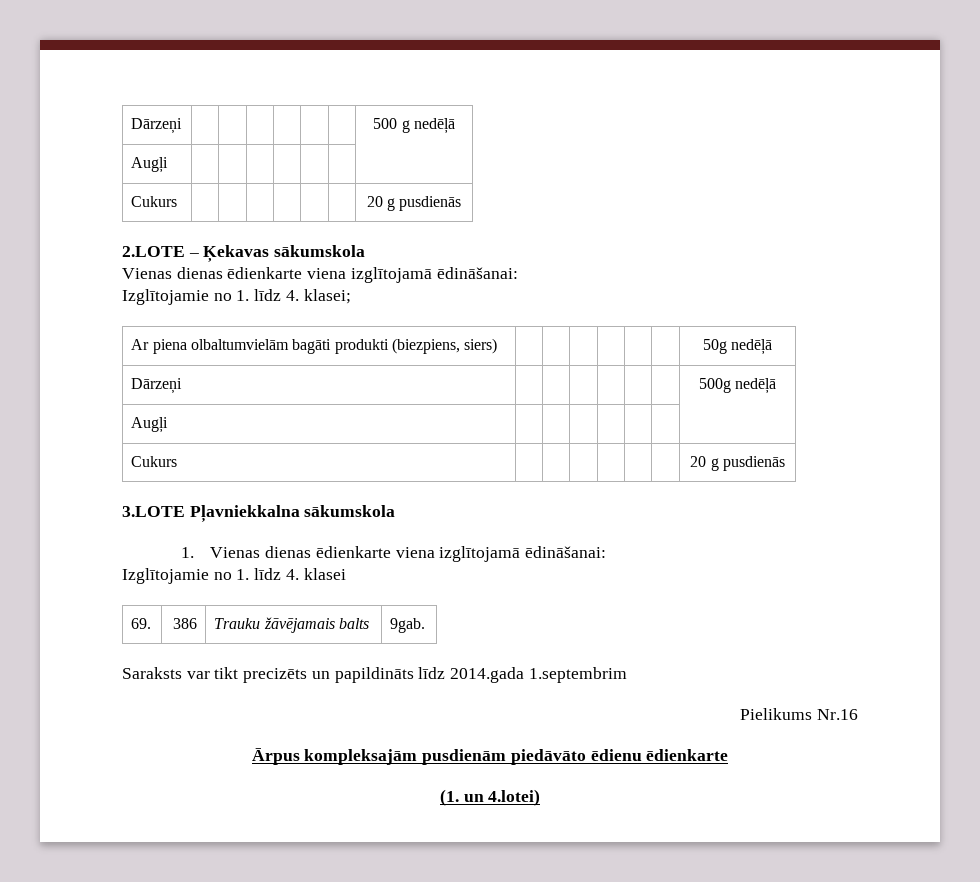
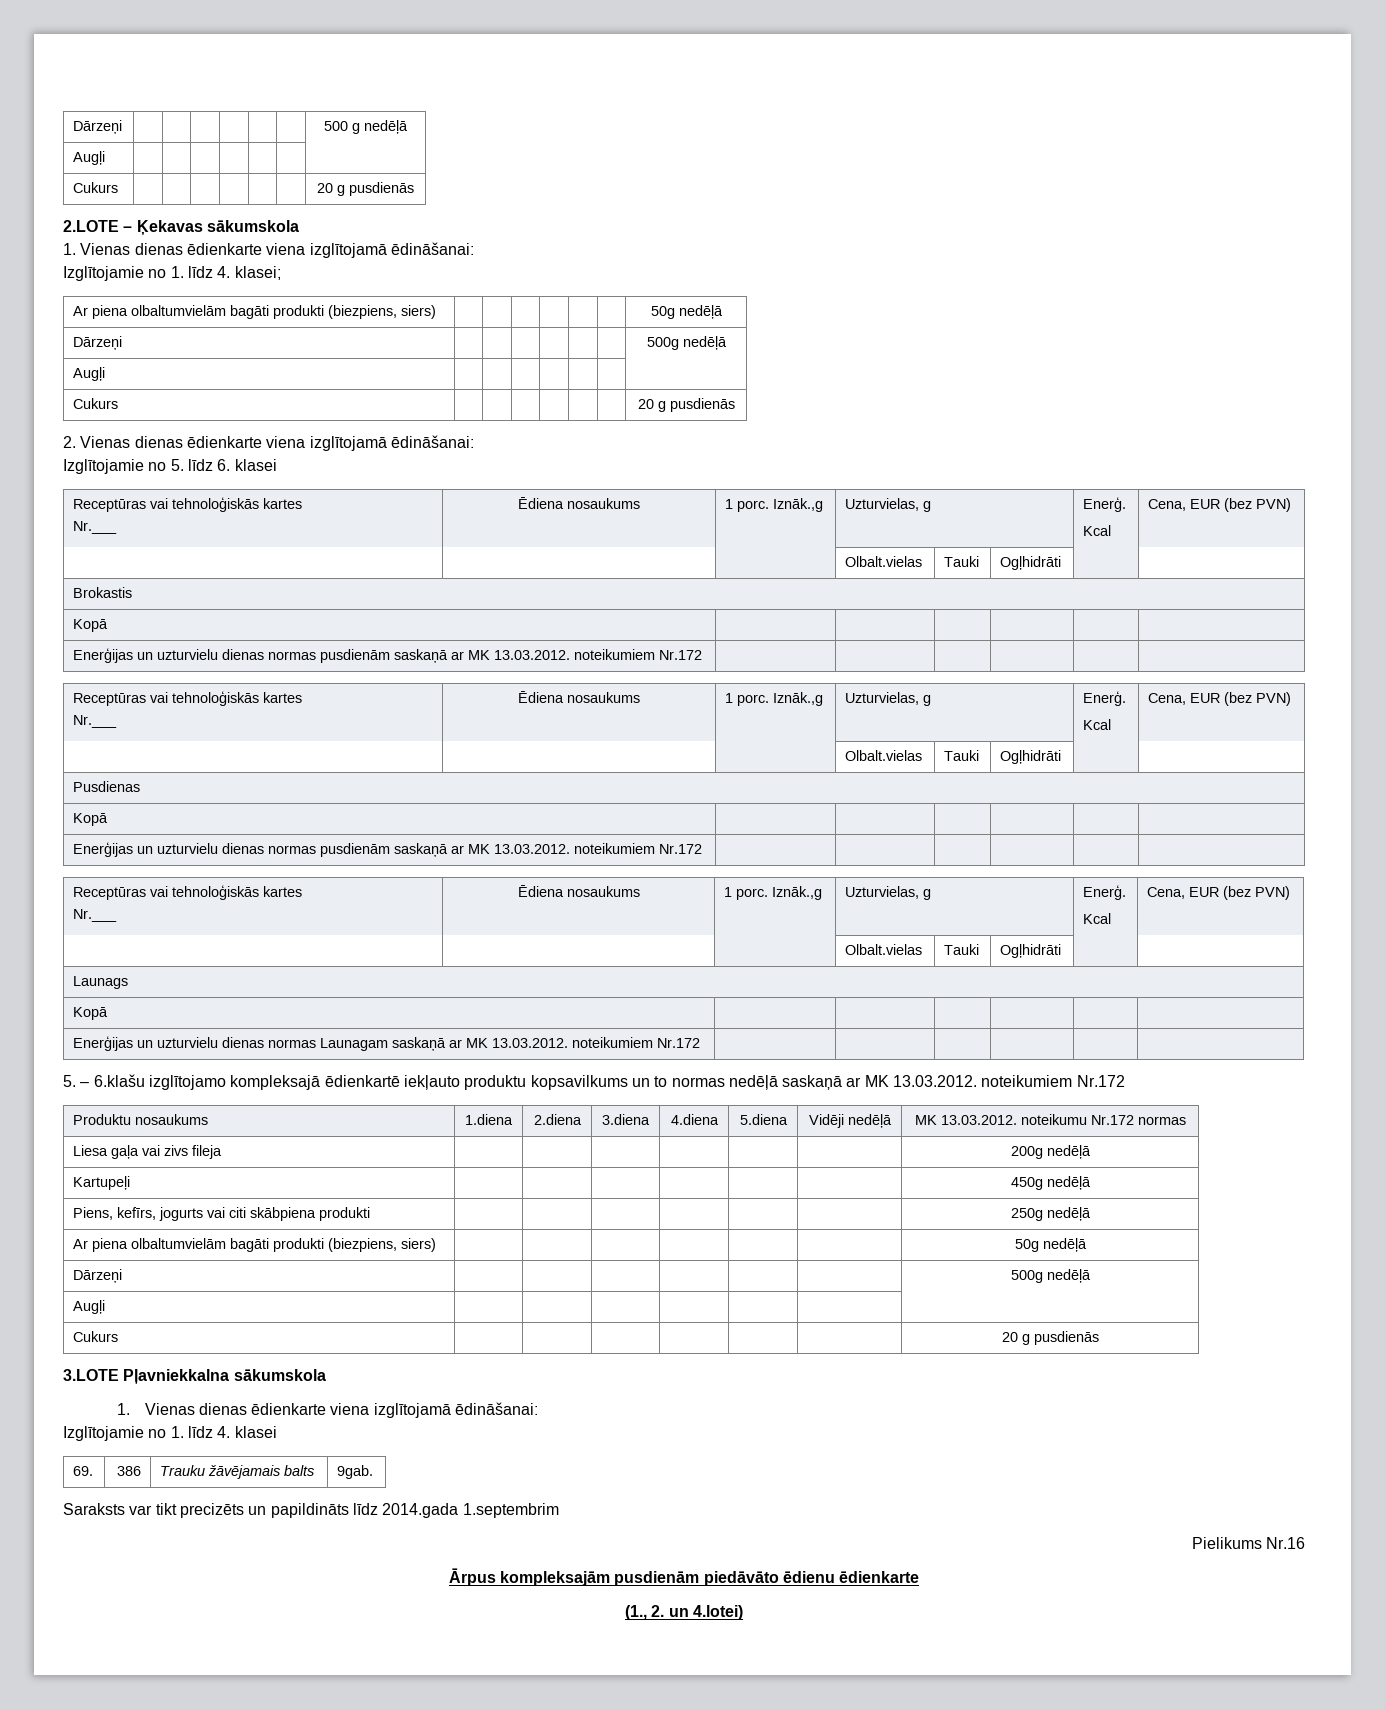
  2.LOTE – Ķekavas sākumskola
- Vienas dienas ēdienkarte viena izglītojamā ēdināšanai:
+ 1. Vienas dienas ēdienkarte viena izglītojamā ēdināšanai:
+ 2. Vienas dienas ēdienkarte viena izglītojamā ēdināšanai:
+ Izglītojamie no 5. līdz 6. klasei
+ Receptūras vai tehnoloģiskās kartes
+ Nr.___ | Ēdiena nosaukums | 1 porc. Iznāk.,g | Uzturvielas, g | Enerģ.
+ Kcal | Cena, EUR (bez PVN)
+ | | | Olbalt.vielas | Tauki | Ogļhidrāti | |
+ Brokastis
+ Kopā | | | | | |
+ Enerģijas un uzturvielu dienas normas pusdienām saskaņā ar MK 13.03.2012. noteikumiem Nr.172 | | | | | |
+ Receptūras vai tehnoloģiskās kartes
+ Nr.___ | Ēdiena nosaukums | 1 porc. Iznāk.,g | Uzturvielas, g | Enerģ.
+ Kcal | Cena, EUR (bez PVN)
+ | | | Olbalt.vielas | Tauki | Ogļhidrāti | |
+ Pusdienas
+ Kopā | | | | | |
+ Enerģijas un uzturvielu dienas normas pusdienām saskaņā ar MK 13.03.2012. noteikumiem Nr.172 | | | | | |
+ Receptūras vai tehnoloģiskās kartes
+ Nr.___ | Ēdiena nosaukums | 1 porc. Iznāk.,g | Uzturvielas, g | Enerģ.
+ Kcal | Cena, EUR (bez PVN)
+ | | | Olbalt.vielas | Tauki | Ogļhidrāti | |
+ Launags
+ Kopā | | | | | |
+ Enerģijas un uzturvielu dienas normas Launagam saskaņā ar MK 13.03.2012. noteikumiem Nr.172 | | | | | |
+ 5. – 6.klašu izglītojamo kompleksajā ēdienkartē iekļauto produktu kopsavilkums un to normas nedēļā saskaņā ar MK 13.03.2012. noteikumiem Nr.172
+ Produktu nosaukums | 1.diena | 2.diena | 3.diena | 4.diena | 5.diena | Vidēji nedēļā | MK 13.03.2012. noteikumu Nr.172 normas
+ Liesa gaļa vai zivs fileja | | | | | | | 200g nedēļā
+ Kartupeļi | | | | | | | 450g nedēļā
+ Piens, kefīrs, jogurts vai citi skābpiena produkti | | | | | | | 250g nedēļā
+ Ar piena olbaltumvielām bagāti produkti (biezpiens, siers) | | | | | | | 50g nedēļā
+ Dārzeņi | | | | | | | 500g nedēļā
+ Augļi | | | | | | |
+ Cukurs | | | | | | | 20 g pusdienās
- (1. un 4.lotei)
+ (1., 2. un 4.lotei)

